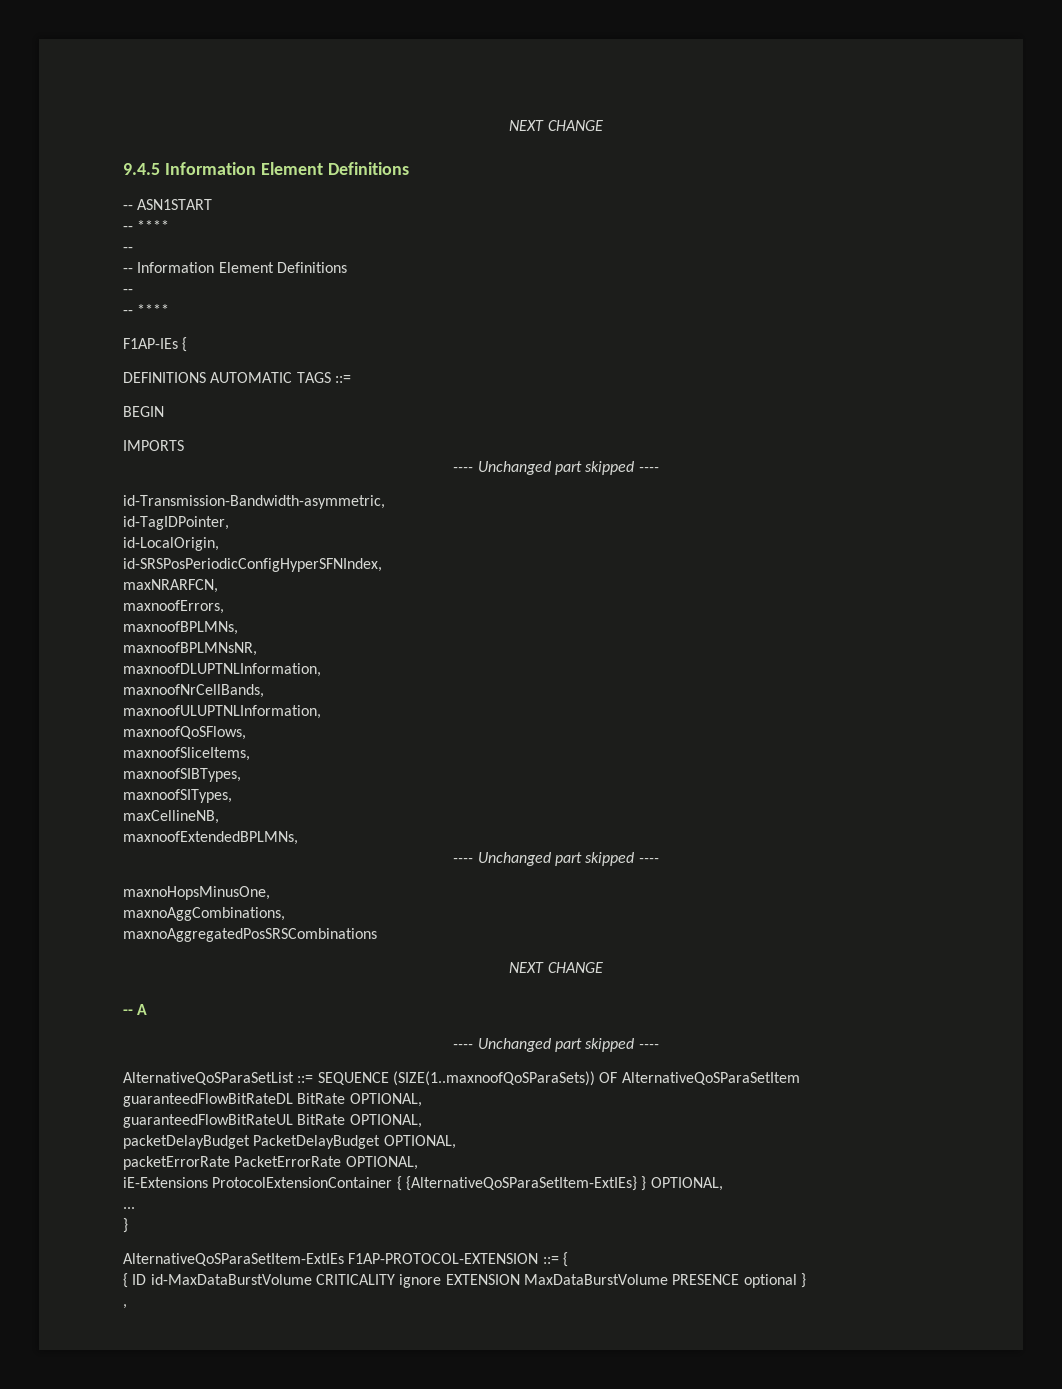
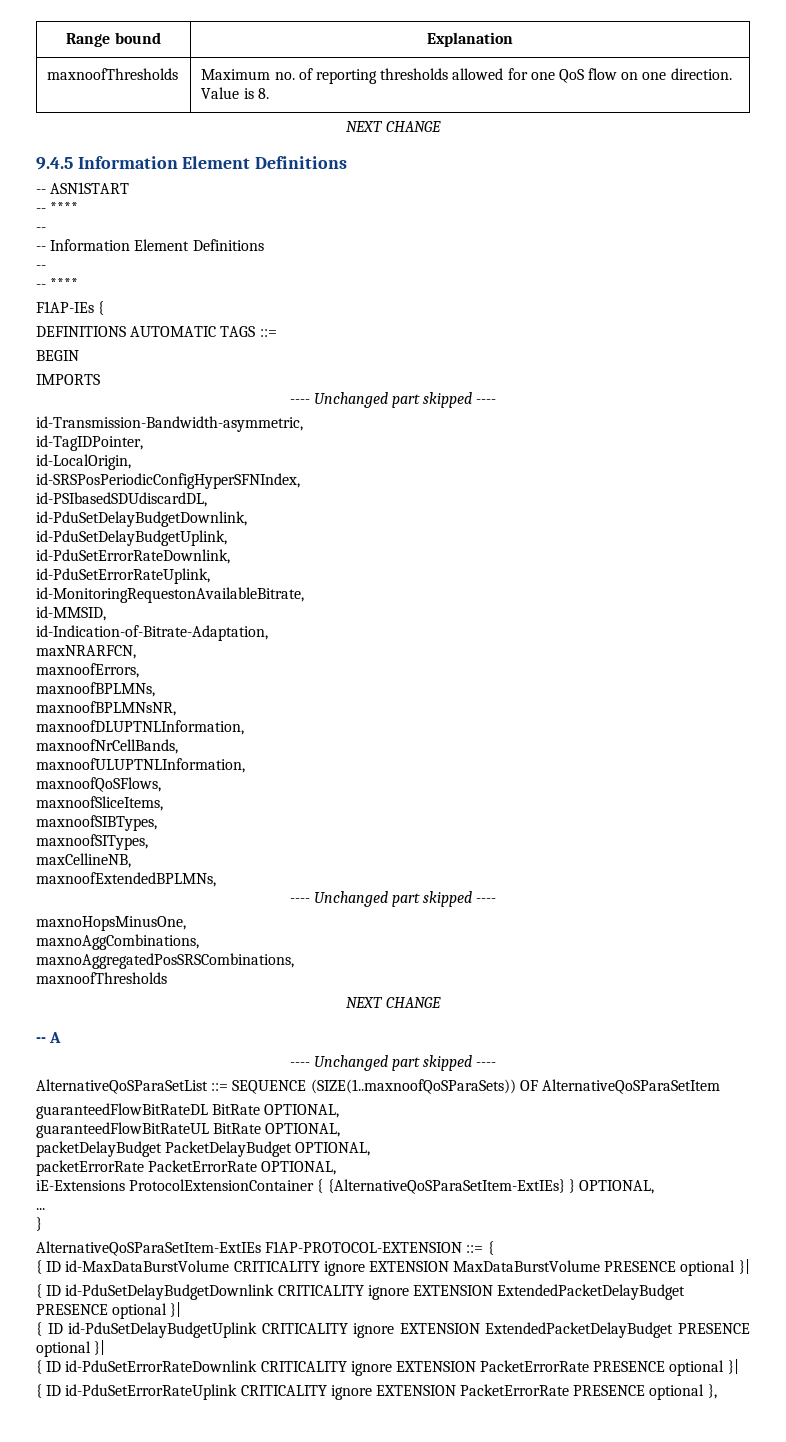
+ Range bound | Explanation
+ maxnoofThresholds | Maximum no. of reporting thresholds allowed for one QoS flow on one direction. Value is 8.
+ id-PSIbasedSDUdiscardDL,
+ id-PduSetDelayBudgetDownlink,
+ id-PduSetDelayBudgetUplink,
+ id-PduSetErrorRateDownlink,
+ id-PduSetErrorRateUplink,
+ id-MonitoringRequestonAvailableBitrate,
+ id-MMSID,
+ id-Indication-of-Bitrate-Adaptation,
- maxnoAggregatedPosSRSCombinations
+ maxnoAggregatedPosSRSCombinations,
+ maxnoofThresholds
- { ID id-MaxDataBurstVolume CRITICALITY ignore EXTENSION MaxDataBurstVolume PRESENCE optional }
- ,
+ { ID id-MaxDataBurstVolume CRITICALITY ignore EXTENSION MaxDataBurstVolume PRESENCE optional }|
+ { ID id-PduSetDelayBudgetDownlink CRITICALITY ignore EXTENSION ExtendedPacketDelayBudget PRESENCE optional }|
+ { ID id-PduSetDelayBudgetUplink CRITICALITY ignore EXTENSION ExtendedPacketDelayBudget PRESENCE optional }|
+ { ID id-PduSetErrorRateDownlink CRITICALITY ignore EXTENSION PacketErrorRate PRESENCE optional }|
+ { ID id-PduSetErrorRateUplink CRITICALITY ignore EXTENSION PacketErrorRate PRESENCE optional },

